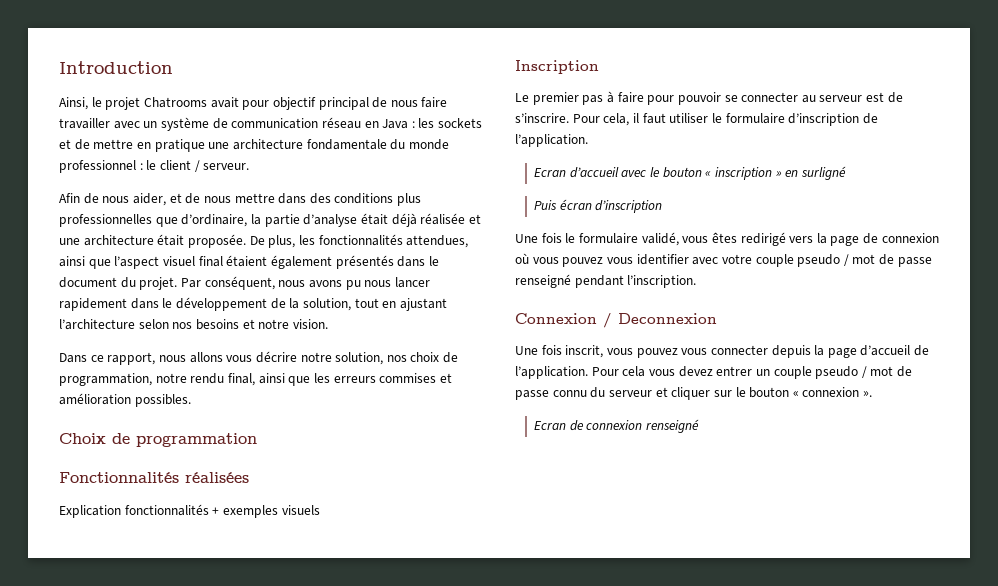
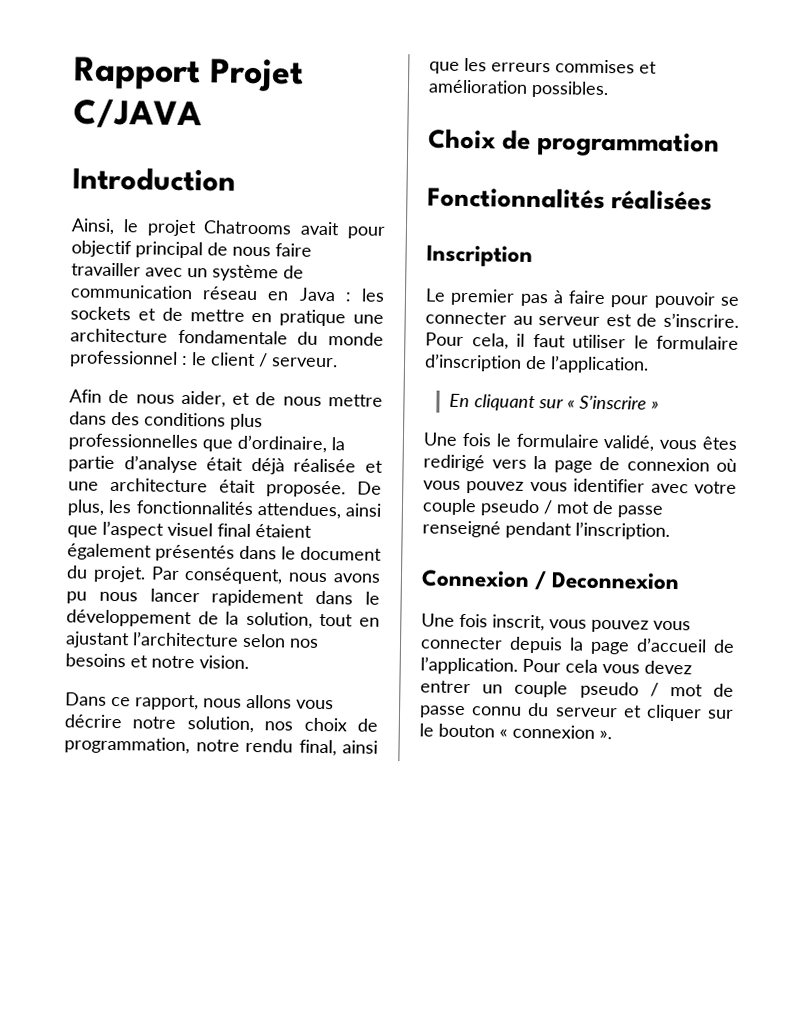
+ Rapport Projet C/JAVA
- Explication fonctionnalités + exemples visuels
- Ecran d’accueil avec le bouton « inscription » en surligné
- Puis écran d’inscription
+ En cliquant sur « S’inscrire »
- Ecran de connexion renseigné

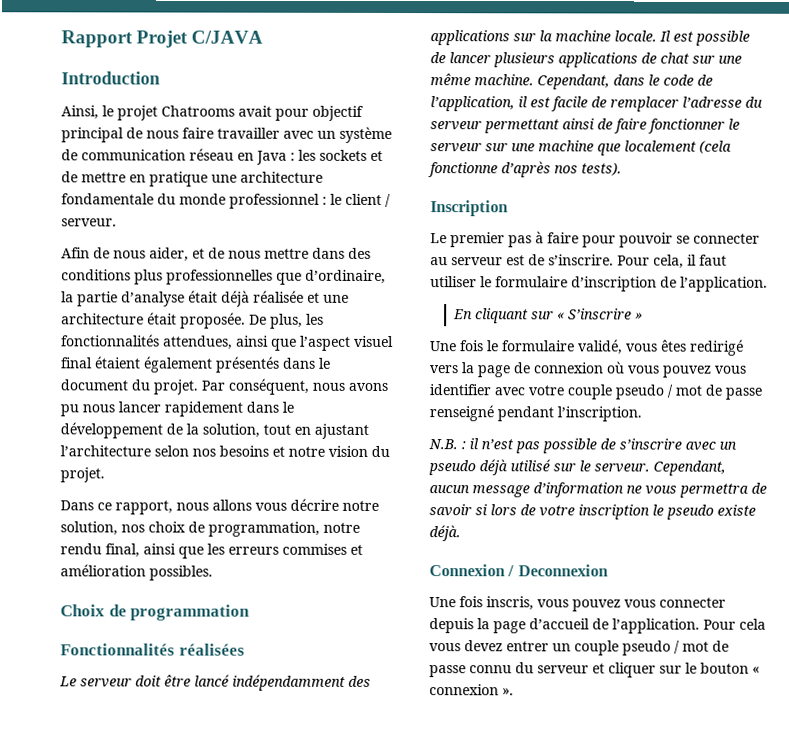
- Par conséquent, nous avons pu nous lancer rapidement dans le développement de la solution, tout en ajustant l’architecture selon nos besoins et notre vision.
+ Par conséquent, nous avons pu nous lancer rapidement dans le développement de la solution, tout en ajustant l’architecture selon nos besoins et notre vision du projet.
+ Le serveur doit être lancé indépendamment des applications sur la machine locale. Il est possible de lancer plusieurs applications de chat sur une même machine. Cependant, dans le code de l’application, il est facile de remplacer l’adresse du serveur permettant ainsi de faire fonctionner le serveur sur une machine que localement (cela fonctionne d’après nos tests).
+ N.B. : il n’est pas possible de s’inscrire avec un pseudo déjà utilisé sur le serveur. Cependant, aucun message d’information ne vous permettra de savoir si lors de votre inscription le pseudo existe déjà.
- Une fois inscrit, vous pouvez vous connecter depuis la page d’accueil de l’application.
+ Une fois inscris, vous pouvez vous connecter depuis la page d’accueil de l’application.

